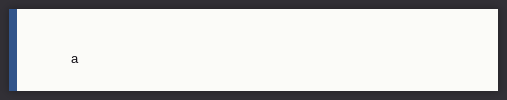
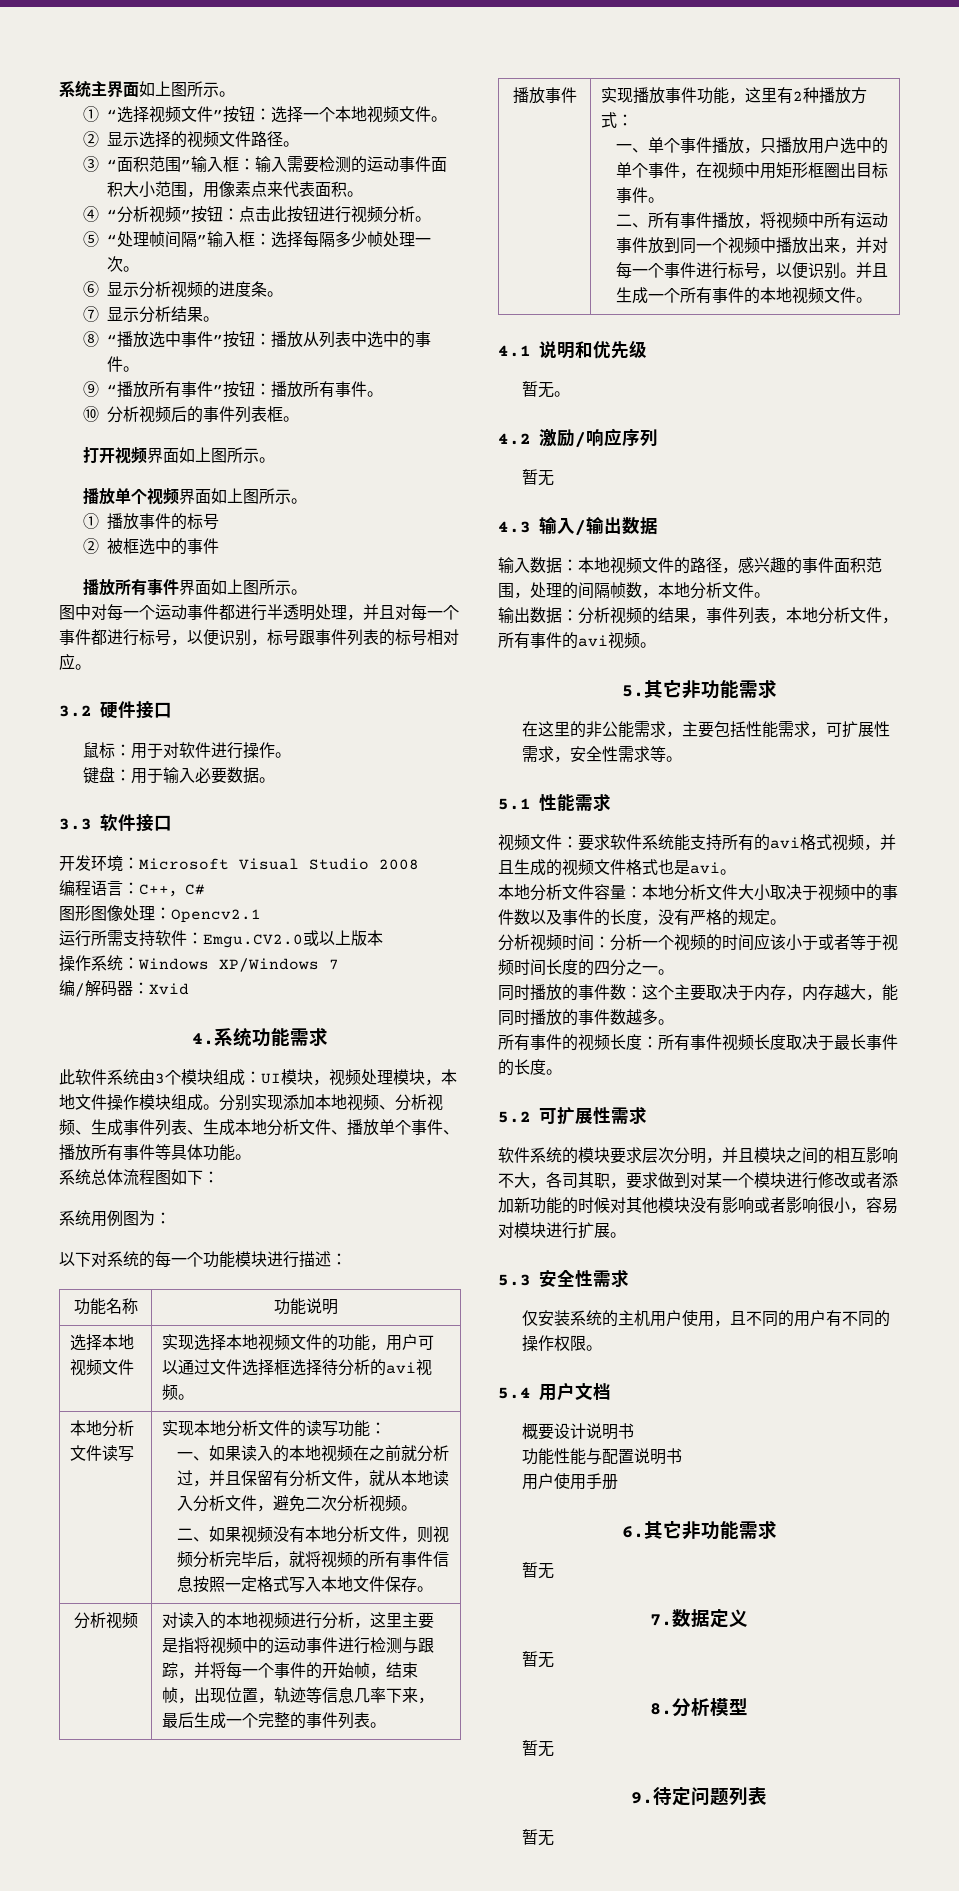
- a
+ 系统主界面如上图所示。
+ ① “选择视频文件”按钮：选择一个本地视频文件。
+ ②显示选择的视频文件路径。
+ ③ “面积范围”输入框：输入需要检测的运动事件面积大小范围，用像素点来代表面积。
+ ④ “分析视频”按钮：点击此按钮进行视频分析。
+ ⑤ “处理帧间隔”输入框：选择每隔多少帧处理一次。
+ ⑥显示分析视频的进度条。
+ ⑦显示分析结果。
+ ⑧ “播放选中事件”按钮：播放从列表中选中的事件。
+ ⑨ “播放所有事件”按钮：播放所有事件。
+ ⑩分析视频后的事件列表框。
+ 打开视频界面如上图所示。
+ 播放单个视频界面如上图所示。
+ ①播放事件的标号
+ ②被框选中的事件
+ 播放所有事件界面如上图所示。
+ 图中对每一个运动事件都进行半透明处理，并且对每一个事件都进行标号，以便识别，标号跟事件列表的标号相对应。
+ 3.2硬件接口
+ 鼠标：用于对软件进行操作。
+ 键盘：用于输入必要数据。
+ 3.3软件接口
+ 开发环境：Microsoft Visual Studio 2008
+ 编程语言：C++，C#
+ 图形图像处理：Opencv2.1
+ 运行所需支持软件：Emgu.CV2.0或以上版本
+ 操作系统：Windows XP/Windows 7
+ 编/解码器：Xvid
+ 4.系统功能需求
+ 此软件系统由3个模块组成：UI模块，视频处理模块，本地文件操作模块组成。分别实现添加本地视频、分析视频、生成事件列表、生成本地分析文件、播放单个事件、播放所有事件等具体功能。
+ 系统总体流程图如下：
+ 系统用例图为：
+ 以下对系统的每一个功能模块进行描述：
+ 功能名称 | 功能说明
+ 选择本地视频文件 | 实现选择本地视频文件的功能，用户可以通过文件选择框选择待分析的avi视频。
+ 本地分析文件读写 | 实现本地分析文件的读写功能：
+ 一、如果读入的本地视频在之前就分析过，并且保留有分析文件，就从本地读入分析文件，避免二次分析视频。
+ 二、如果视频没有本地分析文件，则视频分析完毕后，就将视频的所有事件信息按照一定格式写入本地文件保存。
+ 分析视频 | 对读入的本地视频进行分析，这里主要是指将视频中的运动事件进行检测与跟踪，并将每一个事件的开始帧，结束帧，出现位置，轨迹等信息几率下来，最后生成一个完整的事件列表。
+ 播放事件 | 实现播放事件功能，这里有2种播放方式：
+ 一、单个事件播放，只播放用户选中的单个事件，在视频中用矩形框圈出目标事件。
+ 二、所有事件播放，将视频中所有运动事件放到同一个视频中播放出来，并对每一个事件进行标号，以便识别。并且生成一个所有事件的本地视频文件。
+ 4.1说明和优先级
+ 暂无。
+ 4.2激励/响应序列
+ 暂无
+ 4.3输入/输出数据
+ 输入数据：本地视频文件的路径，感兴趣的事件面积范围，处理的间隔帧数，本地分析文件。
+ 输出数据：分析视频的结果，事件列表，本地分析文件，所有事件的avi视频。
+ 5.其它非功能需求
+ 在这里的非公能需求，主要包括性能需求，可扩展性需求，安全性需求等。
+ 5.1性能需求
+ 视频文件：要求软件系统能支持所有的avi格式视频，并且生成的视频文件格式也是avi。
+ 本地分析文件容量：本地分析文件大小取决于视频中的事件数以及事件的长度，没有严格的规定。
+ 分析视频时间：分析一个视频的时间应该小于或者等于视频时间长度的四分之一。
+ 同时播放的事件数：这个主要取决于内存，内存越大，能同时播放的事件数越多。
+ 所有事件的视频长度：所有事件视频长度取决于最长事件的长度。
+ 5.2可扩展性需求
+ 软件系统的模块要求层次分明，并且模块之间的相互影响不大，各司其职，要求做到对某一个模块进行修改或者添加新功能的时候对其他模块没有影响或者影响很小，容易对模块进行扩展。
+ 5.3安全性需求
+ 仅安装系统的主机用户使用，且不同的用户有不同的操作权限。
+ 5.4用户文档
+ 概要设计说明书
+ 功能性能与配置说明书
+ 用户使用手册
+ 6.其它非功能需求
+ 暂无
+ 7.数据定义
+ 暂无
+ 8.分析模型
+ 暂无
+ 9.待定问题列表
+ 暂无

